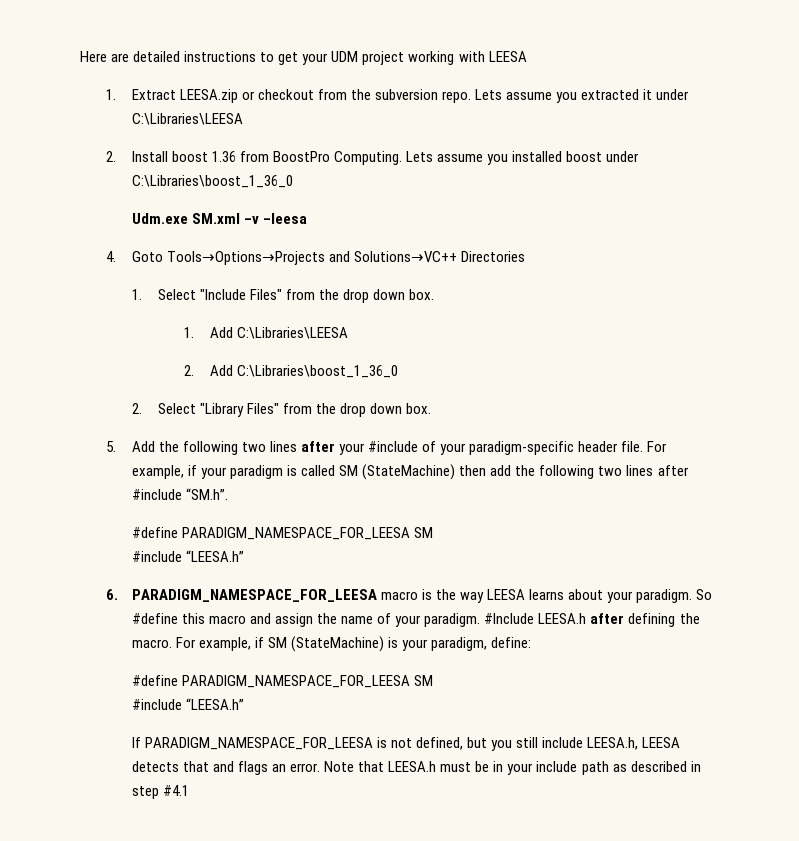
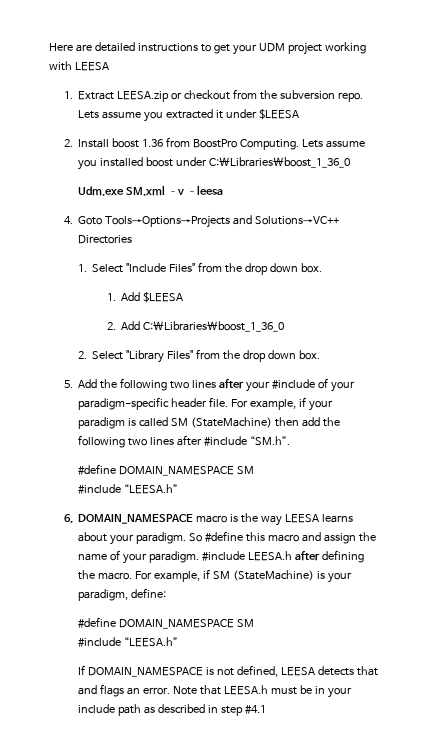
- Lets assume you extracted it under C:\Libraries\LEESA
+ Lets assume you extracted it under $LEESA
- 1. Add C:\Libraries\LEESA
+ 1. Add $LEESA
  For example, if your paradigm is called SM (StateMachine) then add the following two lines after #include “SM.h”.
- #define PARADIGM_NAMESPACE_FOR_LEESA SM
+ #define DOMAIN_NAMESPACE SM
- 6. PARADIGM_NAMESPACE_FOR_LEESA macro is the way LEESA learns about your paradigm.
+ 6. DOMAIN_NAMESPACE macro is the way LEESA learns about your paradigm.
- #Include LEESA.h after defining the macro.
+ #include LEESA.h after defining the macro.
  For example, if SM (StateMachine) is your paradigm, define:
- #define PARADIGM_NAMESPACE_FOR_LEESA SM
+ #define DOMAIN_NAMESPACE SM
- If PARADIGM_NAMESPACE_FOR_LEESA is not defined, but you still include LEESA.h, LEESA detects that and flags an error.
+ If DOMAIN_NAMESPACE is not defined, LEESA detects that and flags an error.

